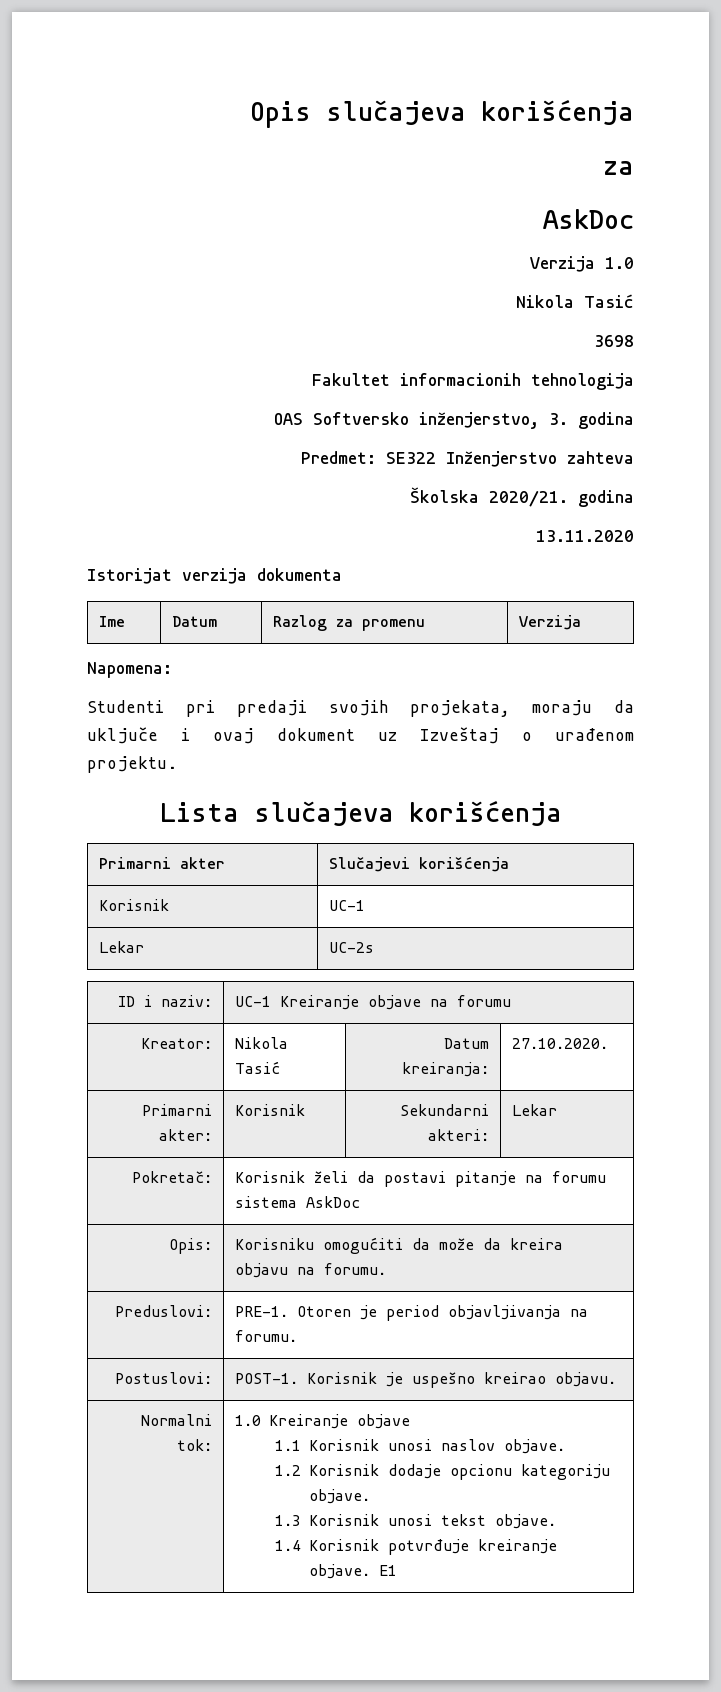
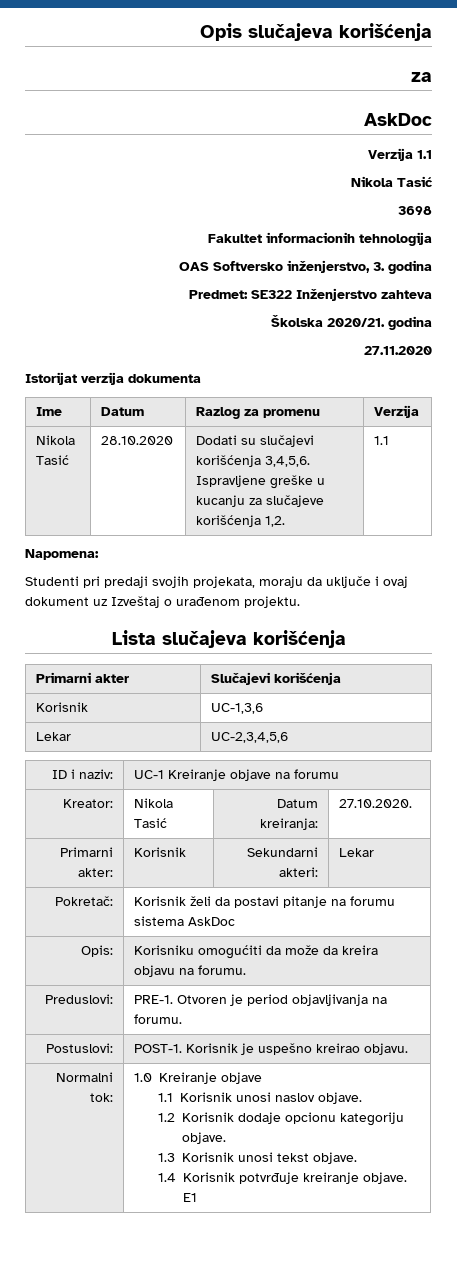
- Verzija 1.0
+ Verzija 1.1
- 13.11.2020
+ 27.11.2020
+ Nikola Tasić | 28.10.2020 | Dodati su slučajevi korišćenja 3,4,5,6. Ispravljene greške u kucanju za slučajeve korišćenja 1,2. | 1.1
- Korisnik | UC-1
+ Korisnik | UC-1,3,6
- Lekar | UC-2s
+ Lekar | UC-2,3,4,5,6
- Preduslovi: | PRE-1. Otoren je period objavljivanja na forumu.
+ Preduslovi: | PRE-1. Otvoren je period objavljivanja na forumu.

